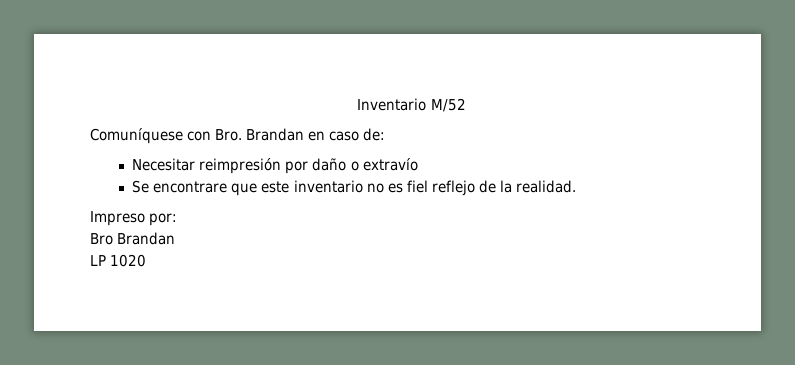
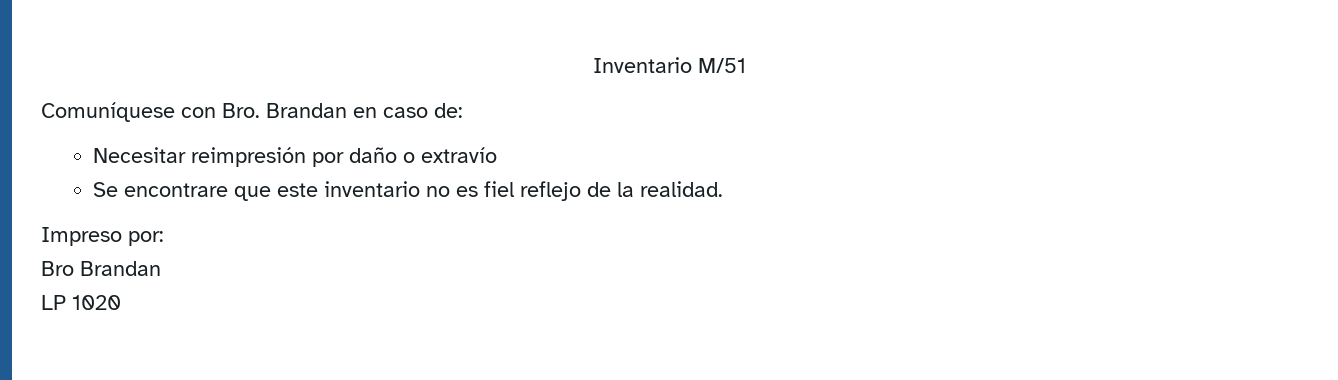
- Inventario M/52
+ Inventario M/51

